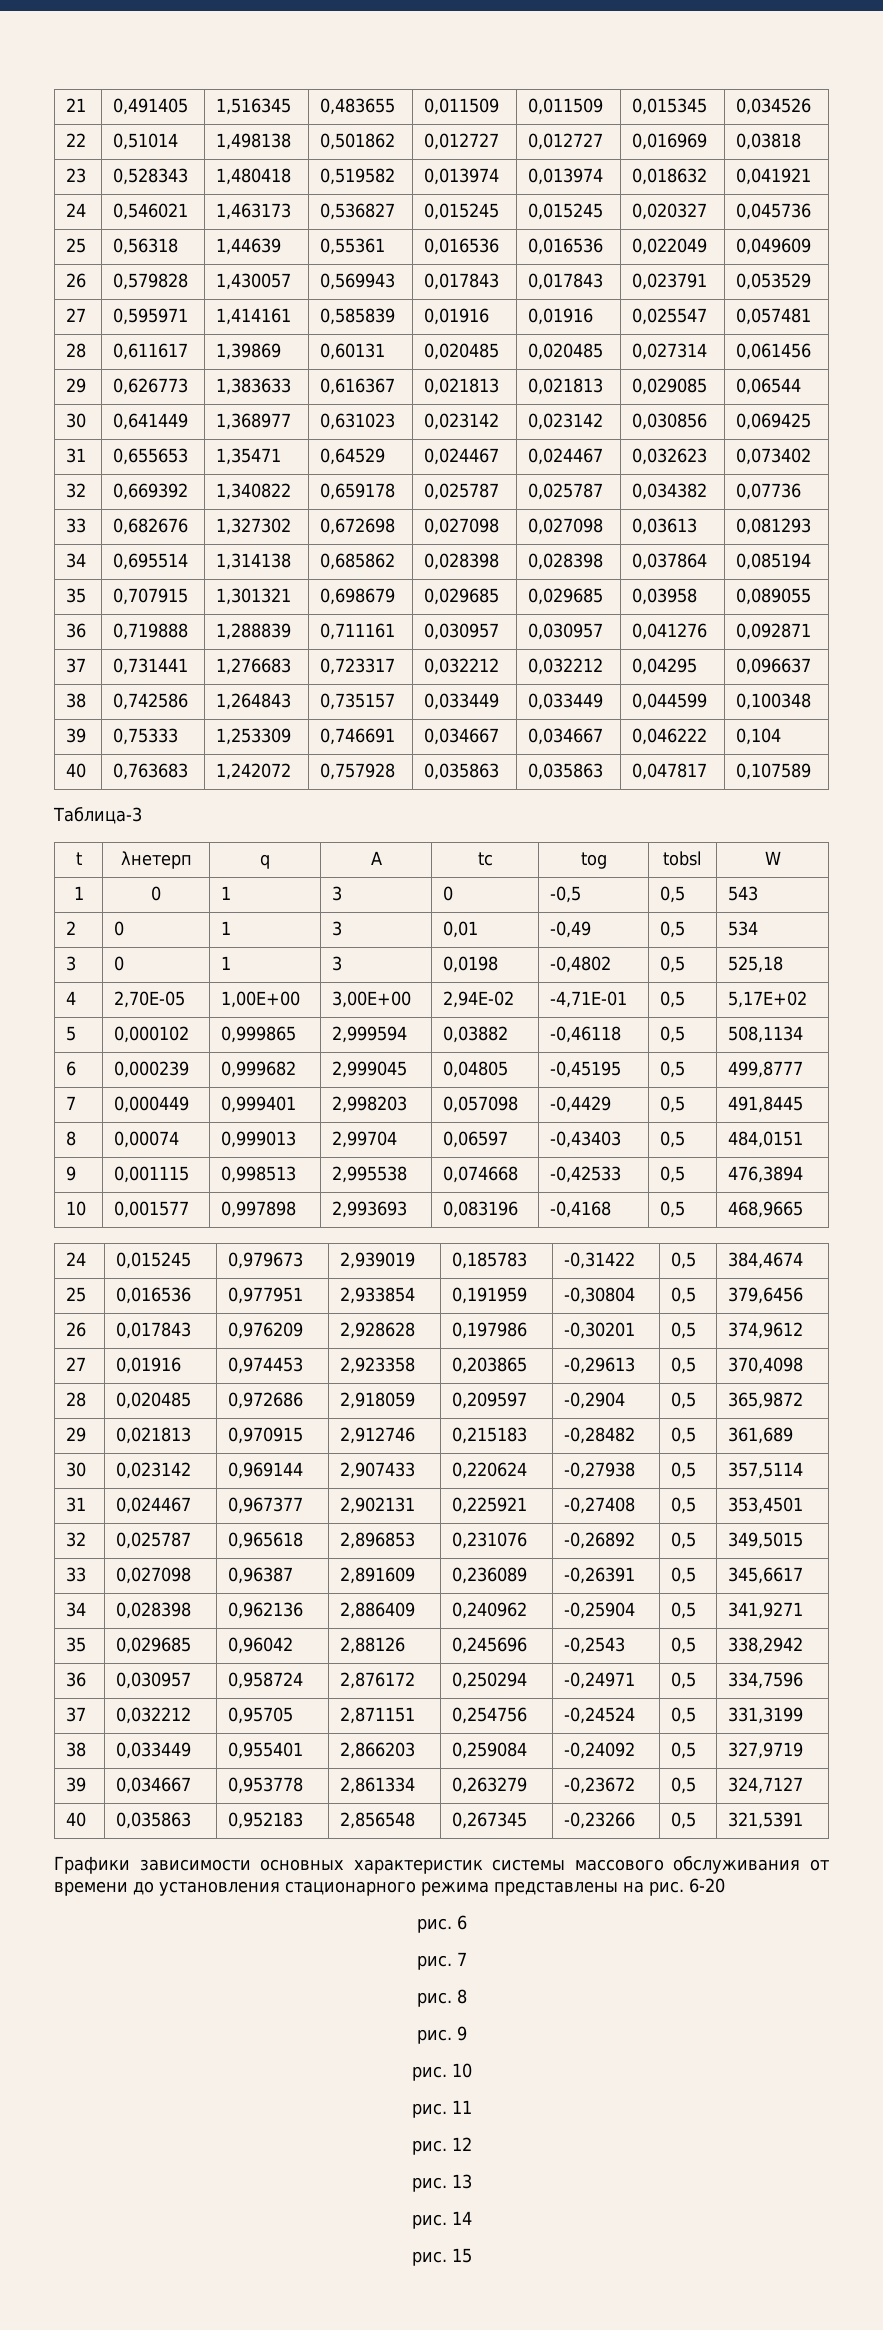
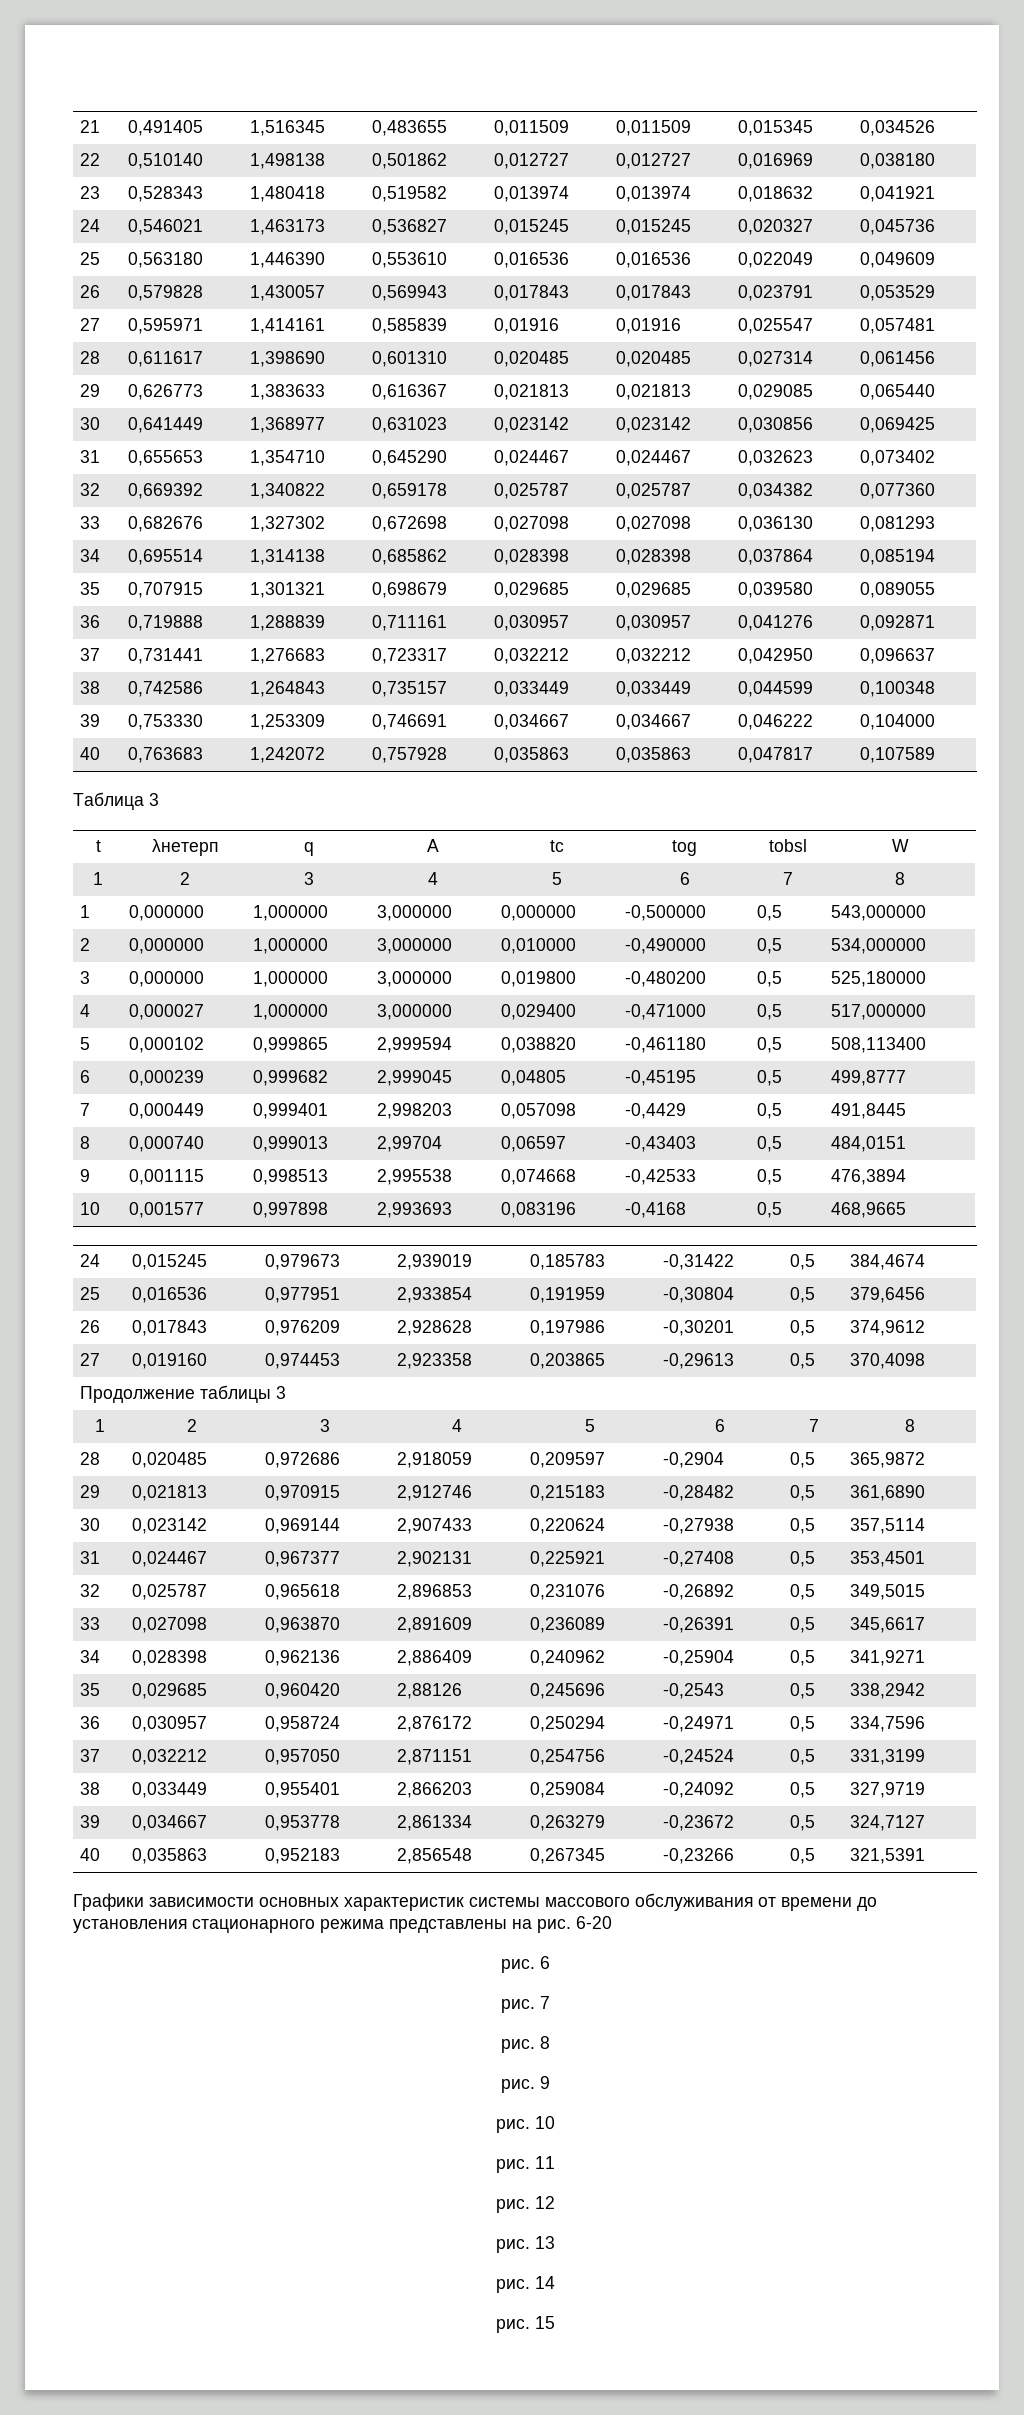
- 22 | 0,51014 | 1,498138 | 0,501862 | 0,012727 | 0,012727 | 0,016969 | 0,03818
+ 22 | 0,510140 | 1,498138 | 0,501862 | 0,012727 | 0,012727 | 0,016969 | 0,038180
- 25 | 0,56318 | 1,44639 | 0,55361 | 0,016536 | 0,016536 | 0,022049 | 0,049609
+ 25 | 0,563180 | 1,446390 | 0,553610 | 0,016536 | 0,016536 | 0,022049 | 0,049609
- 28 | 0,611617 | 1,39869 | 0,60131 | 0,020485 | 0,020485 | 0,027314 | 0,061456
+ 28 | 0,611617 | 1,398690 | 0,601310 | 0,020485 | 0,020485 | 0,027314 | 0,061456
- 29 | 0,626773 | 1,383633 | 0,616367 | 0,021813 | 0,021813 | 0,029085 | 0,06544
+ 29 | 0,626773 | 1,383633 | 0,616367 | 0,021813 | 0,021813 | 0,029085 | 0,065440
- 31 | 0,655653 | 1,35471 | 0,64529 | 0,024467 | 0,024467 | 0,032623 | 0,073402
+ 31 | 0,655653 | 1,354710 | 0,645290 | 0,024467 | 0,024467 | 0,032623 | 0,073402
- 32 | 0,669392 | 1,340822 | 0,659178 | 0,025787 | 0,025787 | 0,034382 | 0,07736
+ 32 | 0,669392 | 1,340822 | 0,659178 | 0,025787 | 0,025787 | 0,034382 | 0,077360
- 33 | 0,682676 | 1,327302 | 0,672698 | 0,027098 | 0,027098 | 0,03613 | 0,081293
+ 33 | 0,682676 | 1,327302 | 0,672698 | 0,027098 | 0,027098 | 0,036130 | 0,081293
- 35 | 0,707915 | 1,301321 | 0,698679 | 0,029685 | 0,029685 | 0,03958 | 0,089055
+ 35 | 0,707915 | 1,301321 | 0,698679 | 0,029685 | 0,029685 | 0,039580 | 0,089055
- 37 | 0,731441 | 1,276683 | 0,723317 | 0,032212 | 0,032212 | 0,04295 | 0,096637
+ 37 | 0,731441 | 1,276683 | 0,723317 | 0,032212 | 0,032212 | 0,042950 | 0,096637
- 39 | 0,75333 | 1,253309 | 0,746691 | 0,034667 | 0,034667 | 0,046222 | 0,104
+ 39 | 0,753330 | 1,253309 | 0,746691 | 0,034667 | 0,034667 | 0,046222 | 0,104000
- Таблица-3
+ Таблица 3
  t | λнетерп | q | A | tc | tog | tobsl | W
- 1 | 0 | 1 | 3 | 0 | -0,5 | 0,5 | 543
- 2 | 0 | 1 | 3 | 0,01 | -0,49 | 0,5 | 534
- 3 | 0 | 1 | 3 | 0,0198 | -0,4802 | 0,5 | 525,18
- 4 | 2,70E-05 | 1,00E+00 | 3,00E+00 | 2,94E-02 | -4,71E-01 | 0,5 | 5,17E+02
+ 1 | 2 | 3 | 4 | 5 | 6 | 7 | 8
+ 1 | 0,000000 | 1,000000 | 3,000000 | 0,000000 | -0,500000 | 0,5 | 543,000000
+ 2 | 0,000000 | 1,000000 | 3,000000 | 0,010000 | -0,490000 | 0,5 | 534,000000
+ 3 | 0,000000 | 1,000000 | 3,000000 | 0,019800 | -0,480200 | 0,5 | 525,180000
+ 4 | 0,000027 | 1,000000 | 3,000000 | 0,029400 | -0,471000 | 0,5 | 517,000000
- 5 | 0,000102 | 0,999865 | 2,999594 | 0,03882 | -0,46118 | 0,5 | 508,1134
+ 5 | 0,000102 | 0,999865 | 2,999594 | 0,038820 | -0,461180 | 0,5 | 508,113400
- 8 | 0,00074 | 0,999013 | 2,99704 | 0,06597 | -0,43403 | 0,5 | 484,0151
+ 8 | 0,000740 | 0,999013 | 2,99704 | 0,06597 | -0,43403 | 0,5 | 484,0151
- 27 | 0,01916 | 0,974453 | 2,923358 | 0,203865 | -0,29613 | 0,5 | 370,4098
+ 27 | 0,019160 | 0,974453 | 2,923358 | 0,203865 | -0,29613 | 0,5 | 370,4098
+ Продолжение таблицы 3
+ 1 | 2 | 3 | 4 | 5 | 6 | 7 | 8
- 29 | 0,021813 | 0,970915 | 2,912746 | 0,215183 | -0,28482 | 0,5 | 361,689
+ 29 | 0,021813 | 0,970915 | 2,912746 | 0,215183 | -0,28482 | 0,5 | 361,6890
- 33 | 0,027098 | 0,96387 | 2,891609 | 0,236089 | -0,26391 | 0,5 | 345,6617
+ 33 | 0,027098 | 0,963870 | 2,891609 | 0,236089 | -0,26391 | 0,5 | 345,6617
- 35 | 0,029685 | 0,96042 | 2,88126 | 0,245696 | -0,2543 | 0,5 | 338,2942
+ 35 | 0,029685 | 0,960420 | 2,88126 | 0,245696 | -0,2543 | 0,5 | 338,2942
- 37 | 0,032212 | 0,95705 | 2,871151 | 0,254756 | -0,24524 | 0,5 | 331,3199
+ 37 | 0,032212 | 0,957050 | 2,871151 | 0,254756 | -0,24524 | 0,5 | 331,3199

